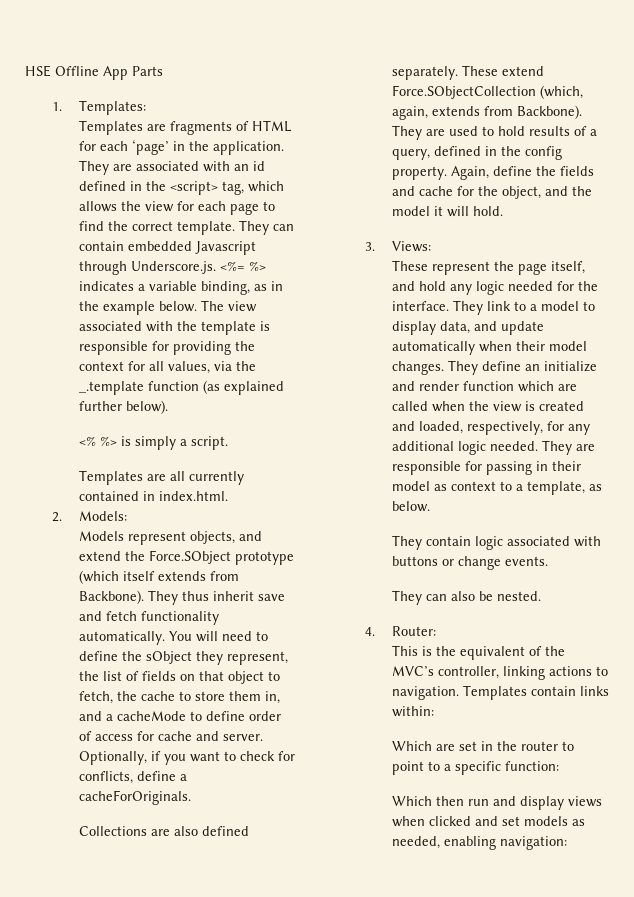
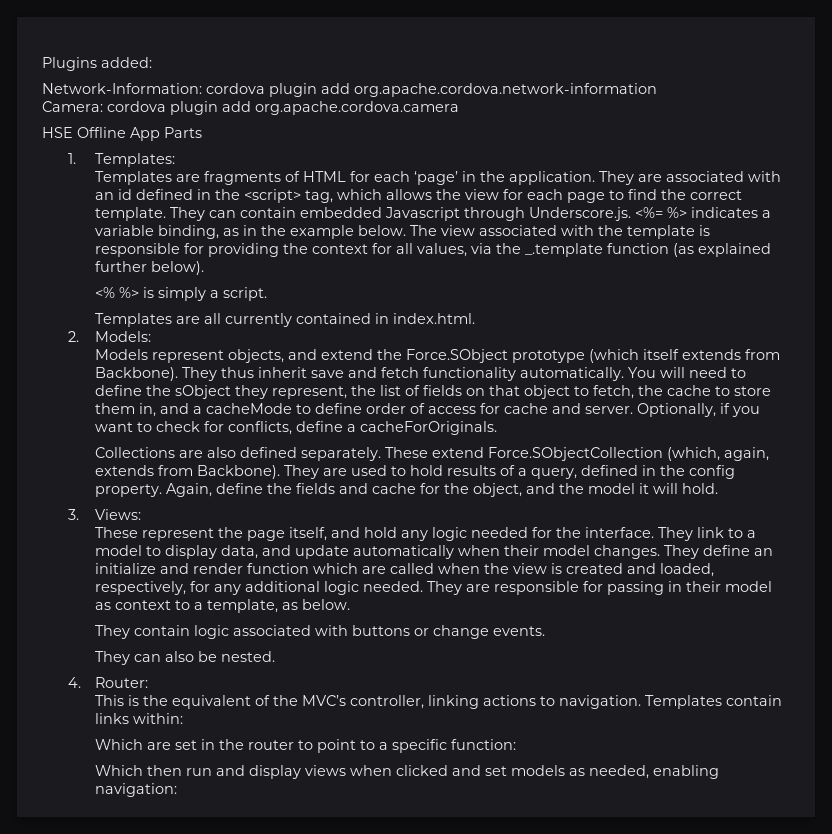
+ Plugins added:
+ Network-Information: cordova plugin add org.apache.cordova.network-information
+ Camera: cordova plugin add org.apache.cordova.camera

